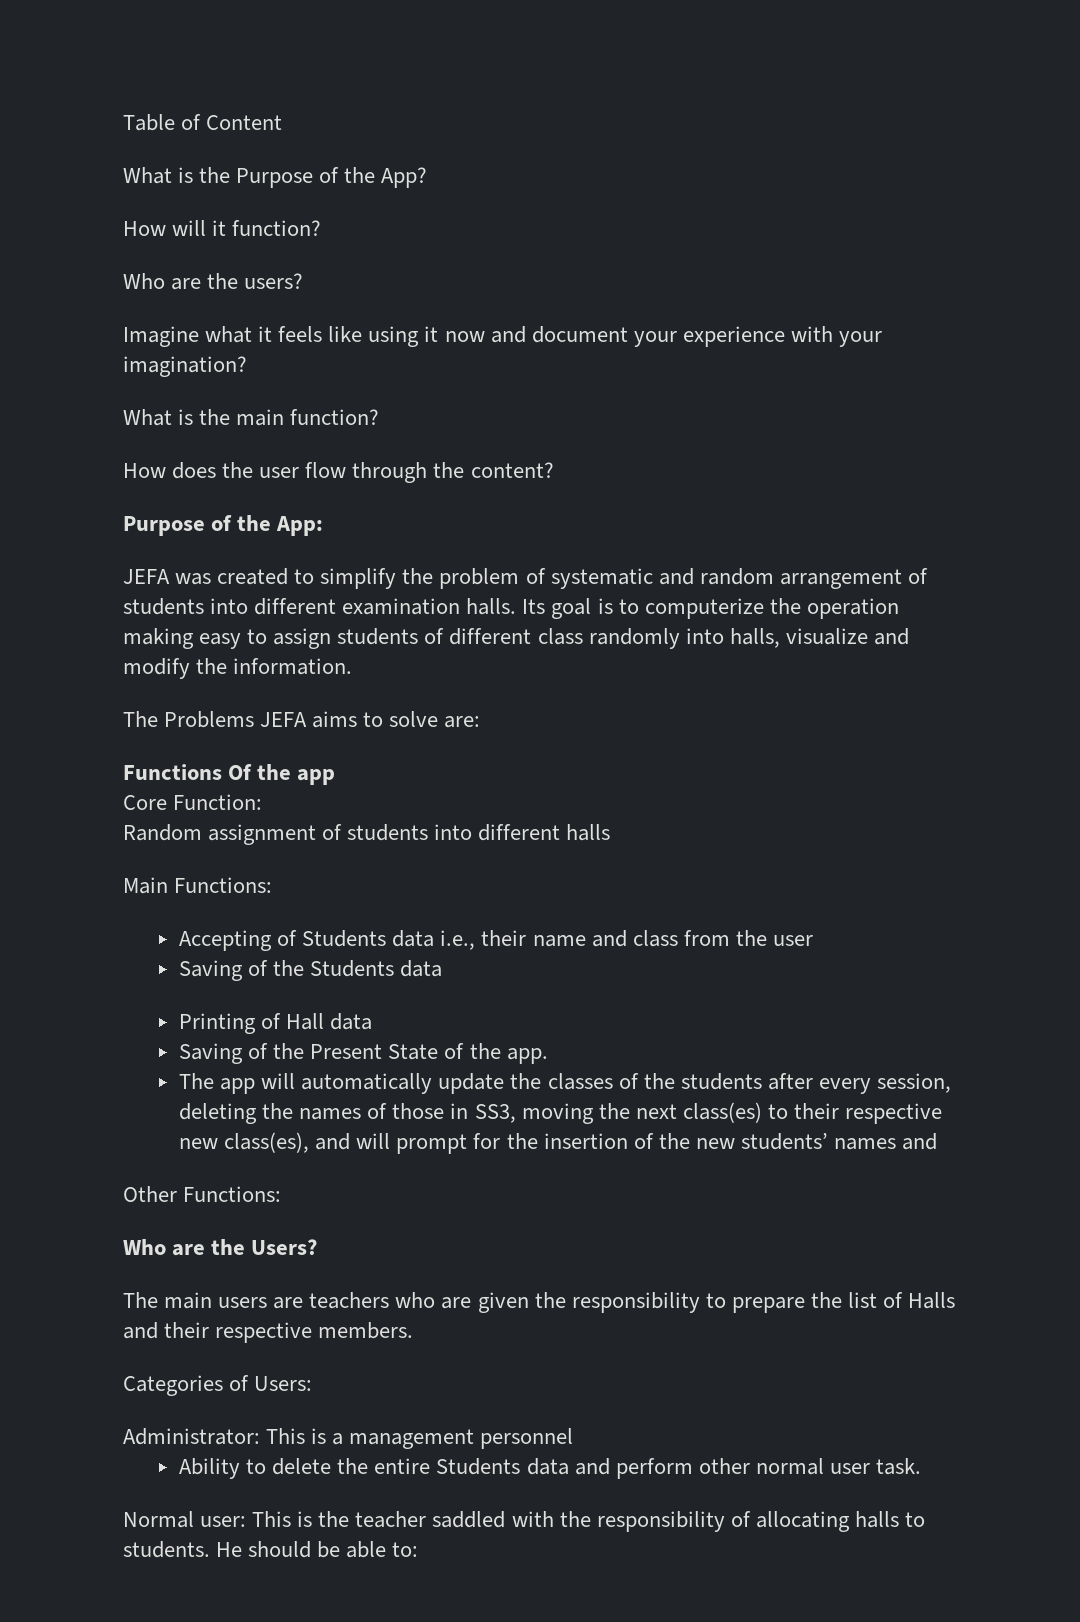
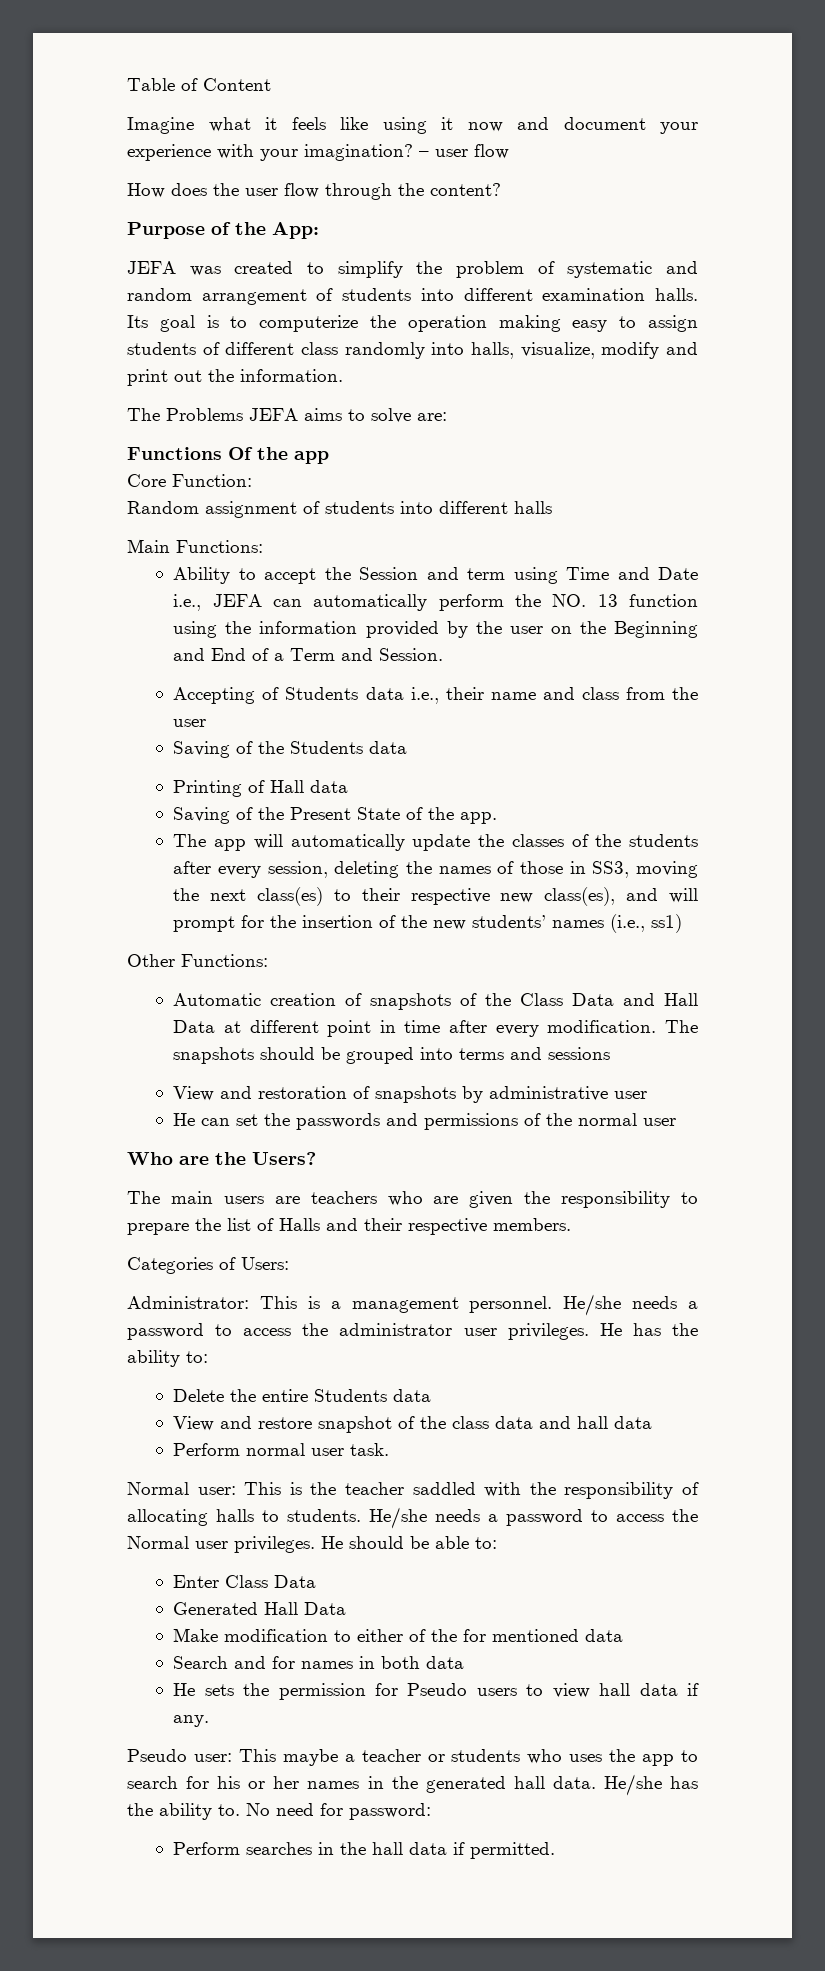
- What is the Purpose of the App?
- How will it function?
- Who are the users?
- Imagine what it feels like using it now and document your experience with your imagination?
- What is the main function?
+ Imagine what it feels like using it now and document your experience with your imagination? – user flow
- Its goal is to computerize the operation making easy to assign students of different class randomly into halls, visualize and modify the information.
+ Its goal is to computerize the operation making easy to assign students of different class randomly into halls, visualize, modify and print out the information.
+ Ability to accept the Session and term using Time and Date i.e., JEFA can automatically perform the NO. 13 function using the information provided by the user on the Beginning and End of a Term and Session.
- The app will automatically update the classes of the students after every session, deleting the names of those in SS3, moving the next class(es) to their respective new class(es), and will prompt for the insertion of the new students’ names and
+ The app will automatically update the classes of the students after every session, deleting the names of those in SS3, moving the next class(es) to their respective new class(es), and will prompt for the insertion of the new students’ names (i.e., ss1)
+ Automatic creation of snapshots of the Class Data and Hall Data at different point in time after every modification. The snapshots should be grouped into terms and sessions
+ View and restoration of snapshots by administrative user
+ He can set the passwords and permissions of the normal user
- Administrator: This is a management personnel
- Ability to delete the entire Students data and perform other normal user task.
+ Administrator: This is a management personnel. He/she needs a password to access the administrator user privileges. He has the ability to:
+ Delete the entire Students data
+ View and restore snapshot of the class data and hall data
+ Perform normal user task.
+ He/she needs a password to access the Normal user privileges.
+ Enter Class Data
+ Generated Hall Data
+ Make modification to either of the for mentioned data
+ Search and for names in both data
+ He sets the permission for Pseudo users to view hall data if any.
+ Pseudo user: This maybe a teacher or students who uses the app to search for his or her names in the generated hall data. He/she has the ability to. No need for password:
+ Perform searches in the hall data if permitted.

